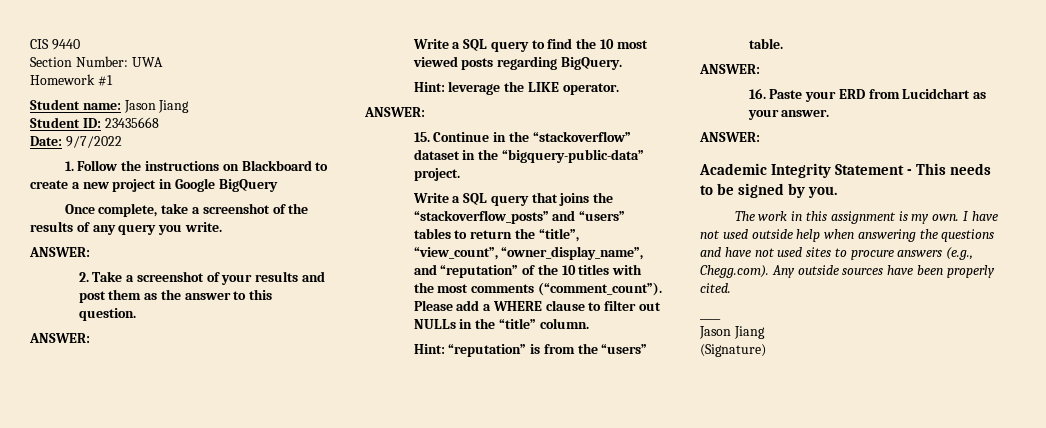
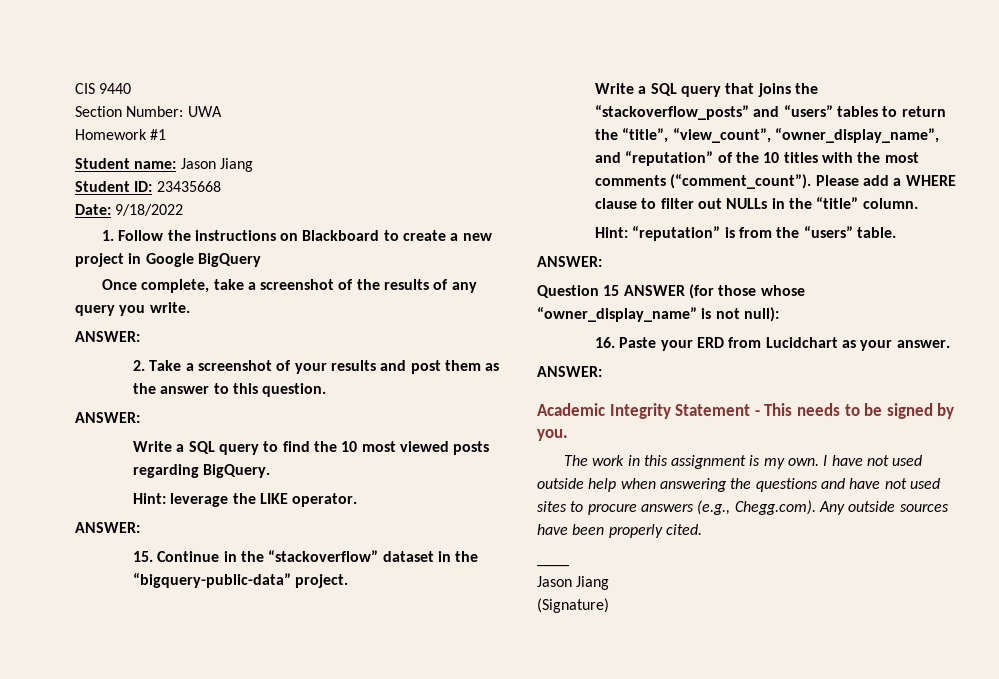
- Date: 9/7/2022
+ Date: 9/18/2022
+ Question 15 ANSWER (for those whose “owner_display_name” is not null):

